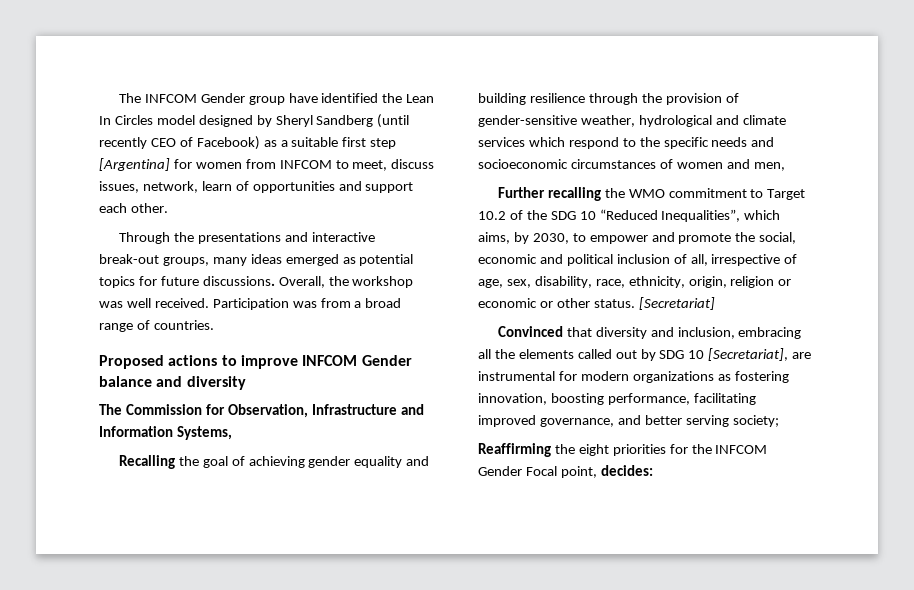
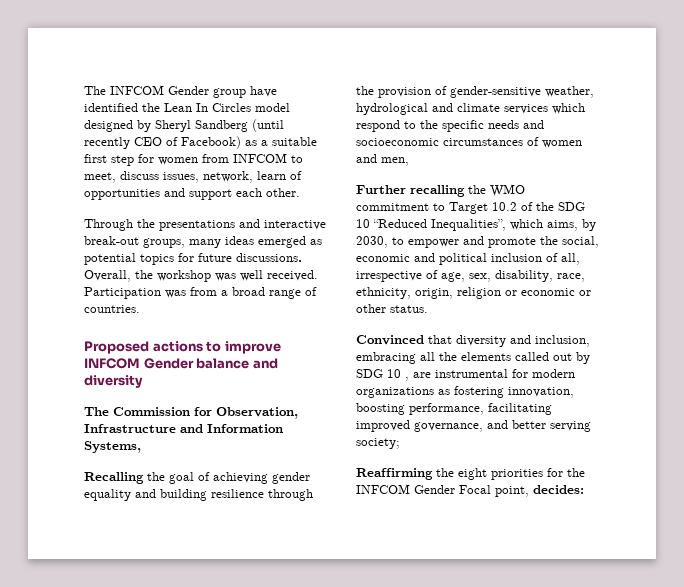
- The INFCOM Gender group have identified the Lean In Circles model designed by Sheryl Sandberg (until recently CEO of Facebook) as a suitable first step [Argentina] for women from INFCOM to meet, discuss issues, network, learn of opportunities and support each other.
+ The INFCOM Gender group have identified the Lean In Circles model designed by Sheryl Sandberg (until recently CEO of Facebook) as a suitable first step for women from INFCOM to meet, discuss issues, network, learn of opportunities and support each other.
- [Secretariat]
- Convinced that diversity and inclusion, embracing all the elements called out by SDG 10 [Secretariat], are instrumental for modern organizations as fostering innovation, boosting performance, facilitating improved governance, and better serving society;
+ Convinced that diversity and inclusion, embracing all the elements called out by SDG 10 , are instrumental for modern organizations as fostering innovation, boosting performance, facilitating improved governance, and better serving society;

